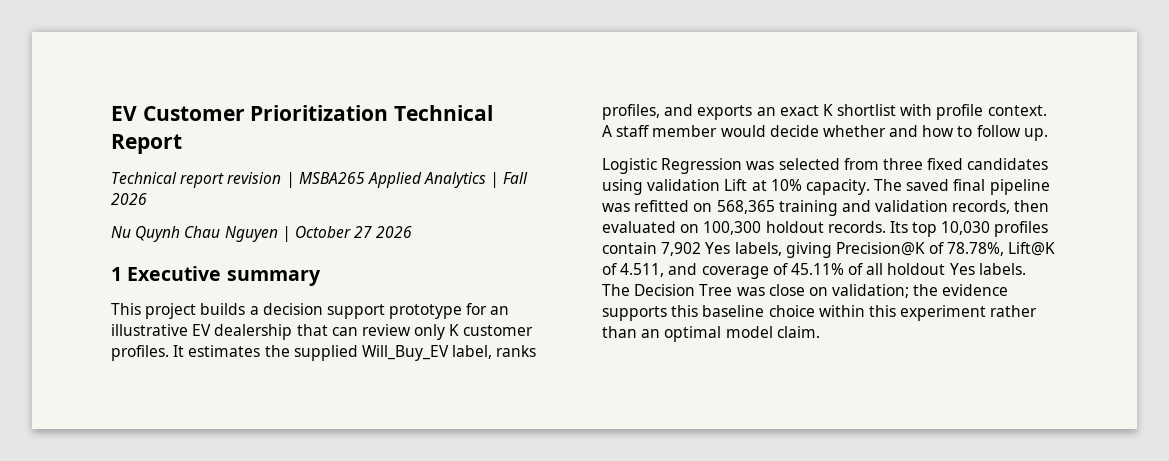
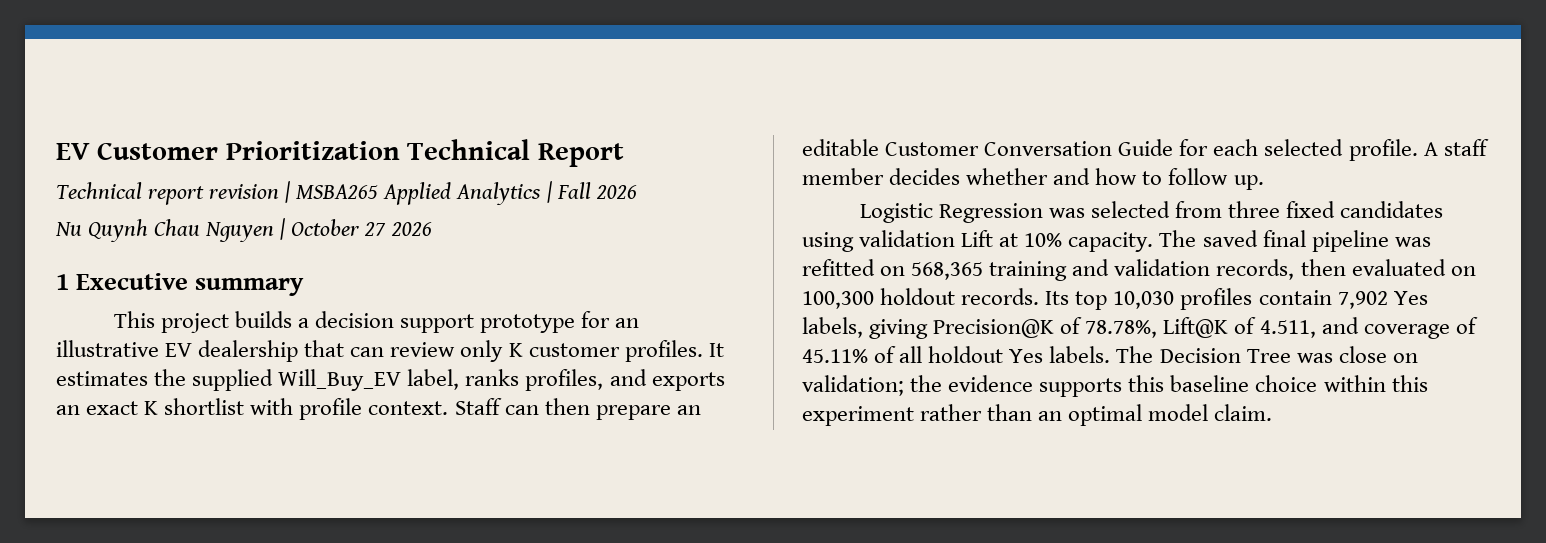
+ Staff can then prepare an editable Customer Conversation Guide for each selected profile.
- A staff member would decide whether and how to follow up.
+ A staff member decides whether and how to follow up.

